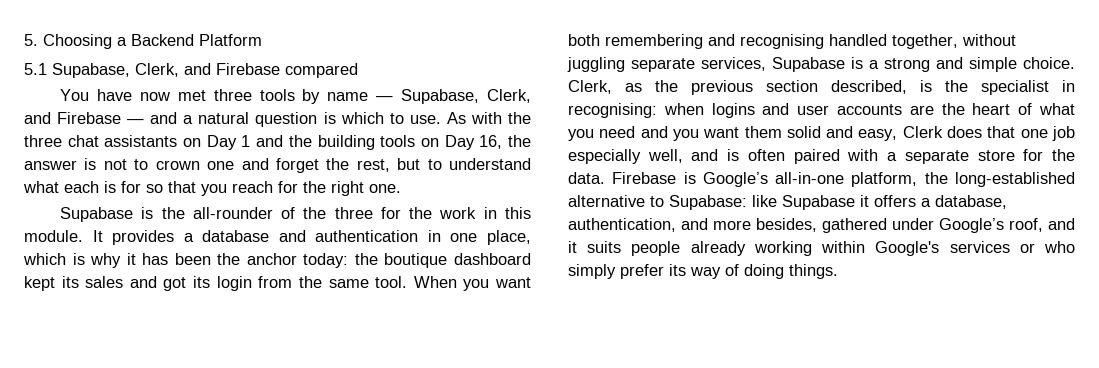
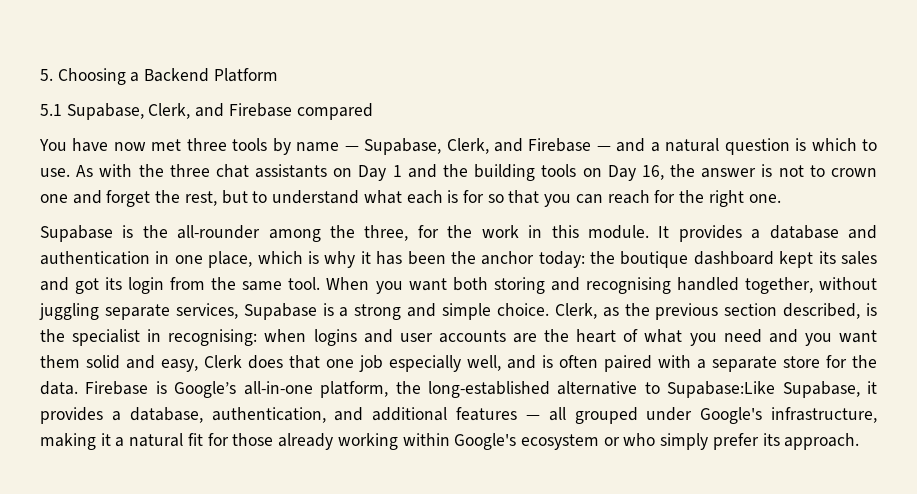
- As with the three chat assistants on Day 1 and the building tools on Day 16, the answer is not to crown one and forget the rest, but to understand what each is for so that you reach for the right one.
+ As with the three chat assistants on Day 1 and the building tools on Day 16, the answer is not to crown one and forget the rest, but to understand what each is for so that you can reach for the right one.
- Supabase is the all-rounder of the three for the work in this module.
+ Supabase is the all-rounder among the three, for the work in this module.
- When you want both remembering and recognising handled together, without juggling separate services, Supabase is a strong and simple choice.
+ When you want both storing and recognising handled together, without juggling separate services, Supabase is a strong and simple choice.
- Firebase is Google’s all-in-one platform, the long-established alternative to Supabase: like Supabase it offers a database, authentication, and more besides, gathered under Google’s roof, and it suits people already working within Google's services or who simply prefer its way of doing things.
+ Firebase is Google’s all-in-one platform, the long-established alternative to Supabase:Like Supabase, it provides a database, authentication, and additional features — all grouped under Google's infrastructure, making it a natural fit for those already working within Google's ecosystem or who simply prefer its approach.

